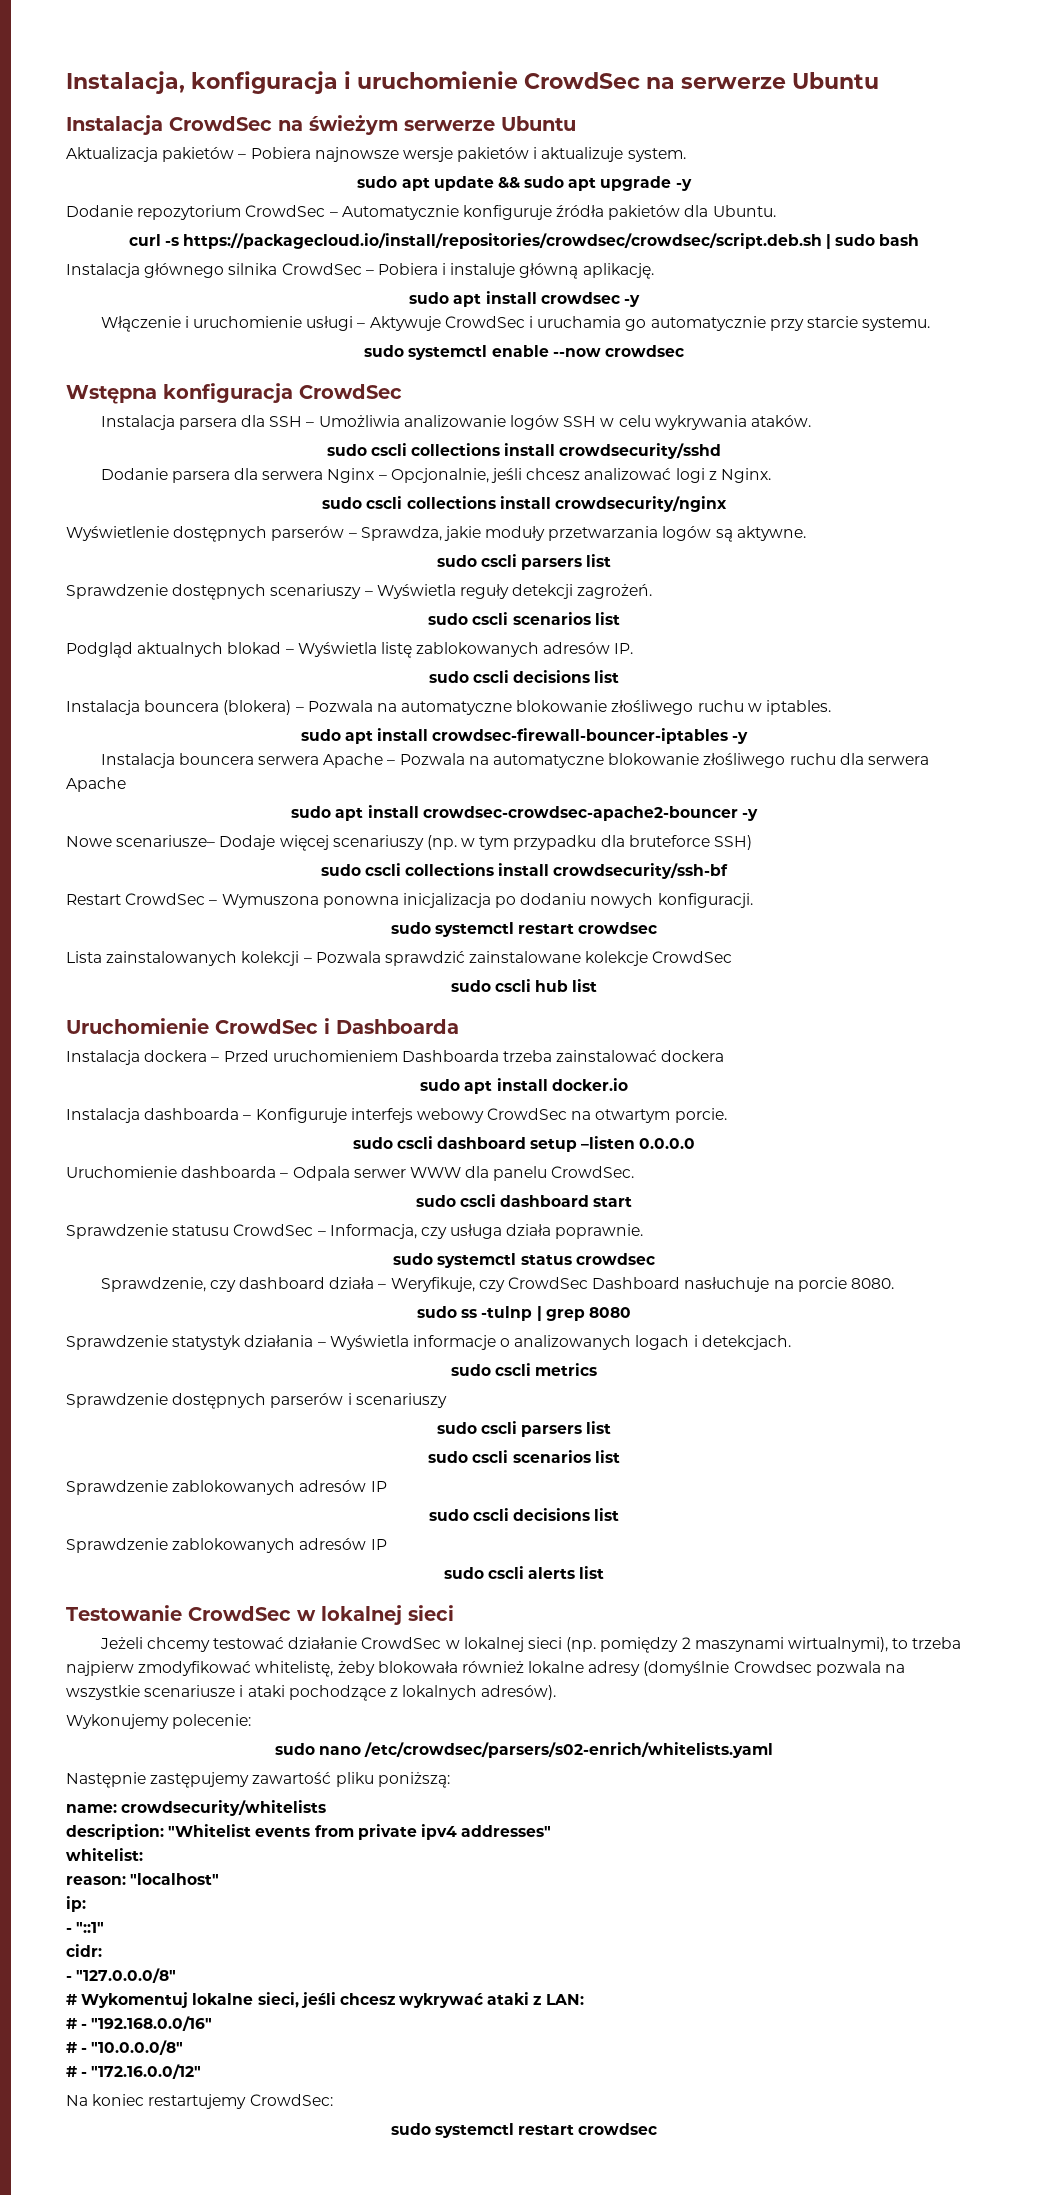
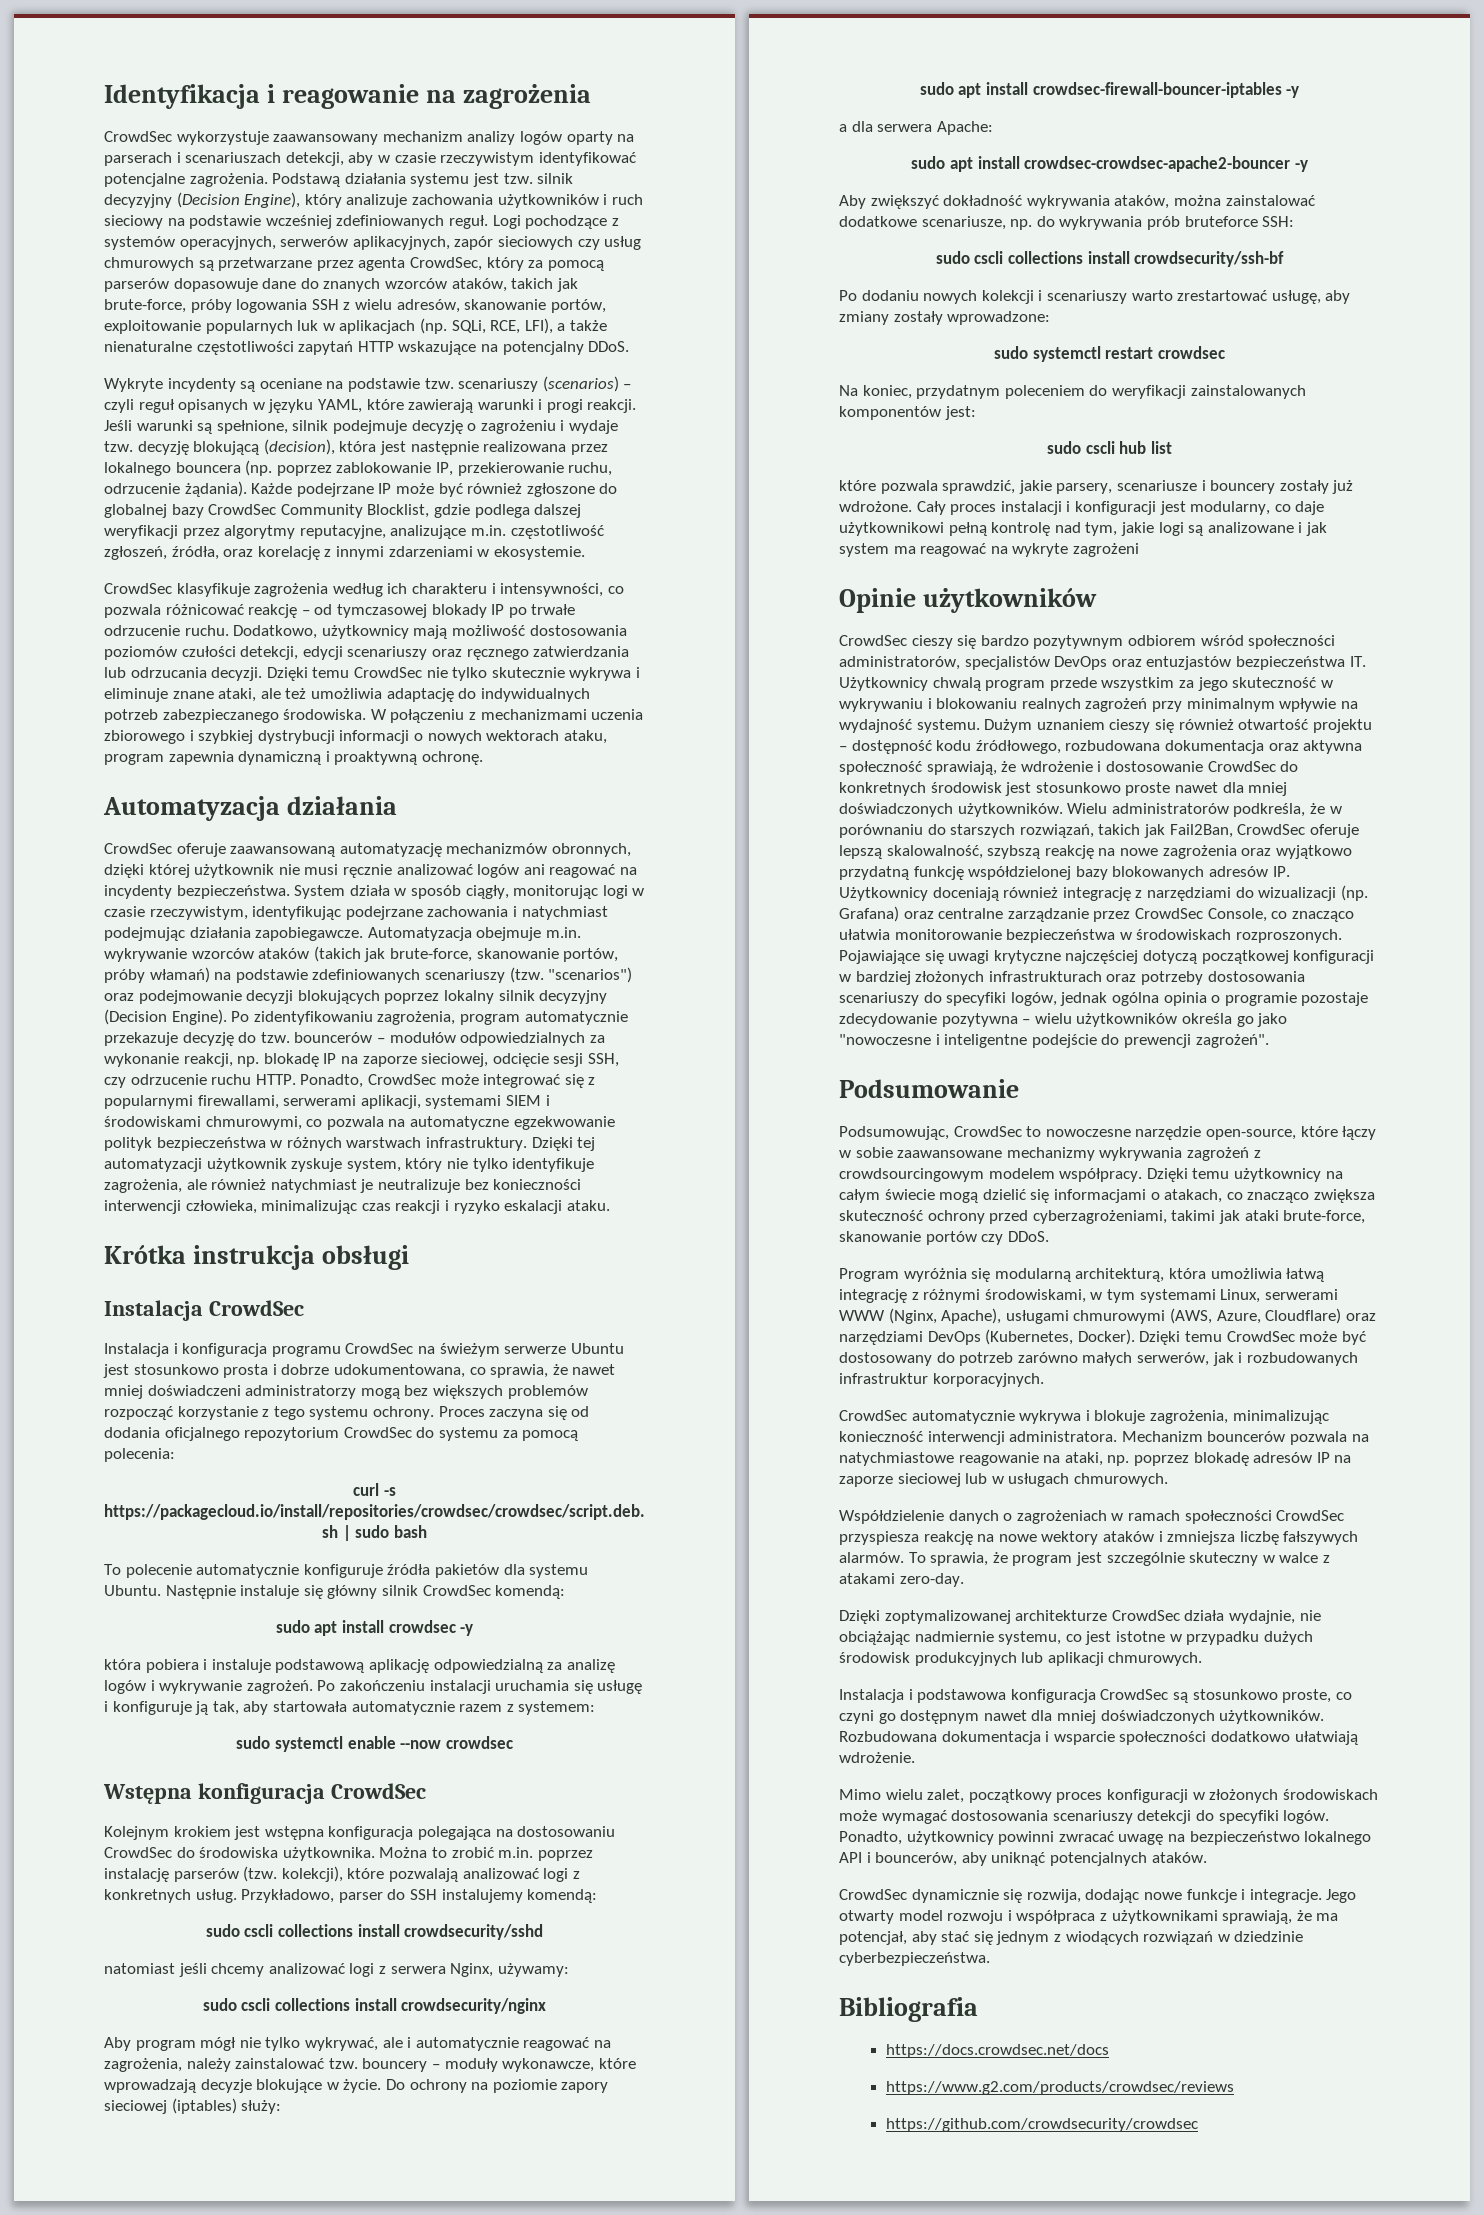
- Instalacja, konfiguracja i uruchomienie CrowdSec na serwerze Ubuntu
- Instalacja CrowdSec na świeżym serwerze Ubuntu
- Aktualizacja pakietów – Pobiera najnowsze wersje pakietów i aktualizuje system.
- sudo apt update && sudo apt upgrade -y
- Dodanie repozytorium CrowdSec – Automatycznie konfiguruje źródła pakietów dla Ubuntu.
+ Identyfikacja i reagowanie na zagrożenia
+ CrowdSec wykorzystuje zaawansowany mechanizm analizy logów oparty na parserach i scenariuszach detekcji, aby w czasie rzeczywistym identyfikować potencjalne zagrożenia. Podstawą działania systemu jest tzw. silnik decyzyjny (Decision Engine), który analizuje zachowania użytkowników i ruch sieciowy na podstawie wcześniej zdefiniowanych reguł. Logi pochodzące z systemów operacyjnych, serwerów aplikacyjnych, zapór sieciowych czy usług chmurowych są przetwarzane przez agenta CrowdSec, który za pomocą parserów dopasowuje dane do znanych wzorców ataków, takich jak brute-force, próby logowania SSH z wielu adresów, skanowanie portów, exploitowanie popularnych luk w aplikacjach (np. SQLi, RCE, LFI), a także nienaturalne częstotliwości zapytań HTTP wskazujące na potencjalny DDoS.
+ Wykryte incydenty są oceniane na podstawie tzw. scenariuszy (scenarios) – czyli reguł opisanych w języku YAML, które zawierają warunki i progi reakcji. Jeśli warunki są spełnione, silnik podejmuje decyzję o zagrożeniu i wydaje tzw. decyzję blokującą (decision), która jest następnie realizowana przez lokalnego bouncera (np. poprzez zablokowanie IP, przekierowanie ruchu, odrzucenie żądania). Każde podejrzane IP może być również zgłoszone do globalnej bazy CrowdSec Community Blocklist, gdzie podlega dalszej weryfikacji przez algorytmy reputacyjne, analizujące m.in. częstotliwość zgłoszeń, źródła, oraz korelację z innymi zdarzeniami w ekosystemie.
+ CrowdSec klasyfikuje zagrożenia według ich charakteru i intensywności, co pozwala różnicować reakcję – od tymczasowej blokady IP po trwałe odrzucenie ruchu. Dodatkowo, użytkownicy mają możliwość dostosowania poziomów czułości detekcji, edycji scenariuszy oraz ręcznego zatwierdzania lub odrzucania decyzji. Dzięki temu CrowdSec nie tylko skutecznie wykrywa i eliminuje znane ataki, ale też umożliwia adaptację do indywidualnych potrzeb zabezpieczanego środowiska. W połączeniu z mechanizmami uczenia zbiorowego i szybkiej dystrybucji informacji o nowych wektorach ataku, program zapewnia dynamiczną i proaktywną ochronę.
+ Automatyzacja działania
+ CrowdSec oferuje zaawansowaną automatyzację mechanizmów obronnych, dzięki której użytkownik nie musi ręcznie analizować logów ani reagować na incydenty bezpieczeństwa. System działa w sposób ciągły, monitorując logi w czasie rzeczywistym, identyfikując podejrzane zachowania i natychmiast podejmując działania zapobiegawcze. Automatyzacja obejmuje m.in. wykrywanie wzorców ataków (takich jak brute-force, skanowanie portów, próby włamań) na podstawie zdefiniowanych scenariuszy (tzw. "scenarios") oraz podejmowanie decyzji blokujących poprzez lokalny silnik decyzyjny (Decision Engine). Po zidentyfikowaniu zagrożenia, program automatycznie przekazuje decyzję do tzw. bouncerów – modułów odpowiedzialnych za wykonanie reakcji, np. blokadę IP na zaporze sieciowej, odcięcie sesji SSH, czy odrzucenie ruchu HTTP. Ponadto, CrowdSec może integrować się z popularnymi firewallami, serwerami aplikacji, systemami SIEM i środowiskami chmurowymi, co pozwala na automatyczne egzekwowanie polityk bezpieczeństwa w różnych warstwach infrastruktury. Dzięki tej automatyzacji użytkownik zyskuje system, który nie tylko identyfikuje zagrożenia, ale również natychmiast je neutralizuje bez konieczności interwencji człowieka, minimalizując czas reakcji i ryzyko eskalacji ataku.
+ Krótka instrukcja obsługi
+ Instalacja CrowdSec
+ Instalacja i konfiguracja programu CrowdSec na świeżym serwerze Ubuntu jest stosunkowo prosta i dobrze udokumentowana, co sprawia, że nawet mniej doświadczeni administratorzy mogą bez większych problemów rozpocząć korzystanie z tego systemu ochrony. Proces zaczyna się od dodania oficjalnego repozytorium CrowdSec do systemu za pomocą polecenia:
- Instalacja głównego silnika CrowdSec – Pobiera i instaluje główną aplikację.
+ To polecenie automatycznie konfiguruje źródła pakietów dla systemu Ubuntu. Następnie instaluje się główny silnik CrowdSec komendą:
- Włączenie i uruchomienie usługi – Aktywuje CrowdSec i uruchamia go automatycznie przy starcie systemu.
+ która pobiera i instaluje podstawową aplikację odpowiedzialną za analizę logów i wykrywanie zagrożeń. Po zakończeniu instalacji uruchamia się usługę i konfiguruje ją tak, aby startowała automatycznie razem z systemem:
- Instalacja parsera dla SSH – Umożliwia analizowanie logów SSH w celu wykrywania ataków.
+ Kolejnym krokiem jest wstępna konfiguracja polegająca na dostosowaniu CrowdSec do środowiska użytkownika. Można to zrobić m.in. poprzez instalację parserów (tzw. kolekcji), które pozwalają analizować logi z konkretnych usług. Przykładowo, parser do SSH instalujemy komendą:
- Dodanie parsera dla serwera Nginx – Opcjonalnie, jeśli chcesz analizować logi z Nginx.
+ natomiast jeśli chcemy analizować logi z serwera Nginx, używamy:
- Wyświetlenie dostępnych parserów – Sprawdza, jakie moduły przetwarzania logów są aktywne.
- sudo cscli parsers list
- Sprawdzenie dostępnych scenariuszy – Wyświetla reguły detekcji zagrożeń.
- sudo cscli scenarios list
- Podgląd aktualnych blokad – Wyświetla listę zablokowanych adresów IP.
- sudo cscli decisions list
- Instalacja bouncera (blokera) – Pozwala na automatyczne blokowanie złośliwego ruchu w iptables.
+ Aby program mógł nie tylko wykrywać, ale i automatycznie reagować na zagrożenia, należy zainstalować tzw. bouncery – moduły wykonawcze, które wprowadzają decyzje blokujące w życie. Do ochrony na poziomie zapory sieciowej (iptables) służy:
- Instalacja bouncera serwera Apache – Pozwala na automatyczne blokowanie złośliwego ruchu dla serwera Apache
+ a dla serwera Apache:
- Nowe scenariusze– Dodaje więcej scenariuszy (np. w tym przypadku dla bruteforce SSH)
+ Aby zwiększyć dokładność wykrywania ataków, można zainstalować dodatkowe scenariusze, np. do wykrywania prób bruteforce SSH:
- Restart CrowdSec – Wymuszona ponowna inicjalizacja po dodaniu nowych konfiguracji.
+ Po dodaniu nowych kolekcji i scenariuszy warto zrestartować usługę, aby zmiany zostały wprowadzone:
  sudo systemctl restart crowdsec
- Lista zainstalowanych kolekcji – Pozwala sprawdzić zainstalowane kolekcje CrowdSec
+ Na koniec, przydatnym poleceniem do weryfikacji zainstalowanych komponentów jest:
  sudo cscli hub list
- Uruchomienie CrowdSec i Dashboarda
- Instalacja dockera – Przed uruchomieniem Dashboarda trzeba zainstalować dockera
- sudo apt install docker.io
- Instalacja dashboarda – Konfiguruje interfejs webowy CrowdSec na otwartym porcie.
- sudo cscli dashboard setup –listen 0.0.0.0
- Uruchomienie dashboarda – Odpala serwer WWW dla panelu CrowdSec.
- sudo cscli dashboard start
- Sprawdzenie statusu CrowdSec – Informacja, czy usługa działa poprawnie.
- sudo systemctl status crowdsec
- Sprawdzenie, czy dashboard działa – Weryfikuje, czy CrowdSec Dashboard nasłuchuje na porcie 8080.
- sudo ss -tulnp | grep 8080
- Sprawdzenie statystyk działania – Wyświetla informacje o analizowanych logach i detekcjach.
- sudo cscli metrics
- Sprawdzenie dostępnych parserów i scenariuszy
- sudo cscli parsers list
- sudo cscli scenarios list
- Sprawdzenie zablokowanych adresów IP
- sudo cscli decisions list
- Sprawdzenie zablokowanych adresów IP
- sudo cscli alerts list
- Testowanie CrowdSec w lokalnej sieci
- Jeżeli chcemy testować działanie CrowdSec w lokalnej sieci (np. pomiędzy 2 maszynami wirtualnymi), to trzeba najpierw zmodyfikować whitelistę, żeby blokowała również lokalne adresy (domyślnie Crowdsec pozwala na wszystkie scenariusze i ataki pochodzące z lokalnych adresów).
- Wykonujemy polecenie:
- sudo nano /etc/crowdsec/parsers/s02-enrich/whitelists.yaml
- Następnie zastępujemy zawartość pliku poniższą:
- name: crowdsecurity/whitelists
- description: "Whitelist events from private ipv4 addresses"
- whitelist:
- reason: "localhost"
- ip:
- - "::1"
- cidr:
- - "127.0.0.0/8"
- # Wykomentuj lokalne sieci, jeśli chcesz wykrywać ataki z LAN:
- # - "192.168.0.0/16"
- # - "10.0.0.0/8"
- # - "172.16.0.0/12"
- Na koniec restartujemy CrowdSec:
- sudo systemctl restart crowdsec
+ które pozwala sprawdzić, jakie parsery, scenariusze i bouncery zostały już wdrożone. Cały proces instalacji i konfiguracji jest modularny, co daje użytkownikowi pełną kontrolę nad tym, jakie logi są analizowane i jak system ma reagować na wykryte zagrożeni
+ Opinie użytkowników
+ CrowdSec cieszy się bardzo pozytywnym odbiorem wśród społeczności administratorów, specjalistów DevOps oraz entuzjastów bezpieczeństwa IT. Użytkownicy chwalą program przede wszystkim za jego skuteczność w wykrywaniu i blokowaniu realnych zagrożeń przy minimalnym wpływie na wydajność systemu. Dużym uznaniem cieszy się również otwartość projektu – dostępność kodu źródłowego, rozbudowana dokumentacja oraz aktywna społeczność sprawiają, że wdrożenie i dostosowanie CrowdSec do konkretnych środowisk jest stosunkowo proste nawet dla mniej doświadczonych użytkowników. Wielu administratorów podkreśla, że w porównaniu do starszych rozwiązań, takich jak Fail2Ban, CrowdSec oferuje lepszą skalowalność, szybszą reakcję na nowe zagrożenia oraz wyjątkowo przydatną funkcję współdzielonej bazy blokowanych adresów IP. Użytkownicy doceniają również integrację z narzędziami do wizualizacji (np. Grafana) oraz centralne zarządzanie przez CrowdSec Console, co znacząco ułatwia monitorowanie bezpieczeństwa w środowiskach rozproszonych. Pojawiające się uwagi krytyczne najczęściej dotyczą początkowej konfiguracji w bardziej złożonych infrastrukturach oraz potrzeby dostosowania scenariuszy do specyfiki logów, jednak ogólna opinia o programie pozostaje zdecydowanie pozytywna – wielu użytkowników określa go jako "nowoczesne i inteligentne podejście do prewencji zagrożeń".
+ Podsumowanie
+ Podsumowując, CrowdSec to nowoczesne narzędzie open-source, które łączy w sobie zaawansowane mechanizmy wykrywania zagrożeń z crowdsourcingowym modelem współpracy. Dzięki temu użytkownicy na całym świecie mogą dzielić się informacjami o atakach, co znacząco zwiększa skuteczność ochrony przed cyberzagrożeniami, takimi jak ataki brute-force, skanowanie portów czy DDoS.
+ Program wyróżnia się modularną architekturą, która umożliwia łatwą integrację z różnymi środowiskami, w tym systemami Linux, serwerami WWW (Nginx, Apache), usługami chmurowymi (AWS, Azure, Cloudflare) oraz narzędziami DevOps (Kubernetes, Docker). Dzięki temu CrowdSec może być dostosowany do potrzeb zarówno małych serwerów, jak i rozbudowanych infrastruktur korporacyjnych.
+ CrowdSec automatycznie wykrywa i blokuje zagrożenia, minimalizując konieczność interwencji administratora. Mechanizm bouncerów pozwala na natychmiastowe reagowanie na ataki, np. poprzez blokadę adresów IP na zaporze sieciowej lub w usługach chmurowych.
+ Współdzielenie danych o zagrożeniach w ramach społeczności CrowdSec przyspiesza reakcję na nowe wektory ataków i zmniejsza liczbę fałszywych alarmów. To sprawia, że program jest szczególnie skuteczny w walce z atakami zero-day.
+ Dzięki zoptymalizowanej architekturze CrowdSec działa wydajnie, nie obciążając nadmiernie systemu, co jest istotne w przypadku dużych środowisk produkcyjnych lub aplikacji chmurowych.
+ Instalacja i podstawowa konfiguracja CrowdSec są stosunkowo proste, co czyni go dostępnym nawet dla mniej doświadczonych użytkowników. Rozbudowana dokumentacja i wsparcie społeczności dodatkowo ułatwiają wdrożenie.
+ Mimo wielu zalet, początkowy proces konfiguracji w złożonych środowiskach może wymagać dostosowania scenariuszy detekcji do specyfiki logów. Ponadto, użytkownicy powinni zwracać uwagę na bezpieczeństwo lokalnego API i bouncerów, aby uniknąć potencjalnych ataków.
+ CrowdSec dynamicznie się rozwija, dodając nowe funkcje i integracje. Jego otwarty model rozwoju i współpraca z użytkownikami sprawiają, że ma potencjał, aby stać się jednym z wiodących rozwiązań w dziedzinie cyberbezpieczeństwa.
+ Bibliografia
+ https://docs.crowdsec.net/docs
+ https://www.g2.com/products/crowdsec/reviews
+ https://github.com/crowdsecurity/crowdsec

